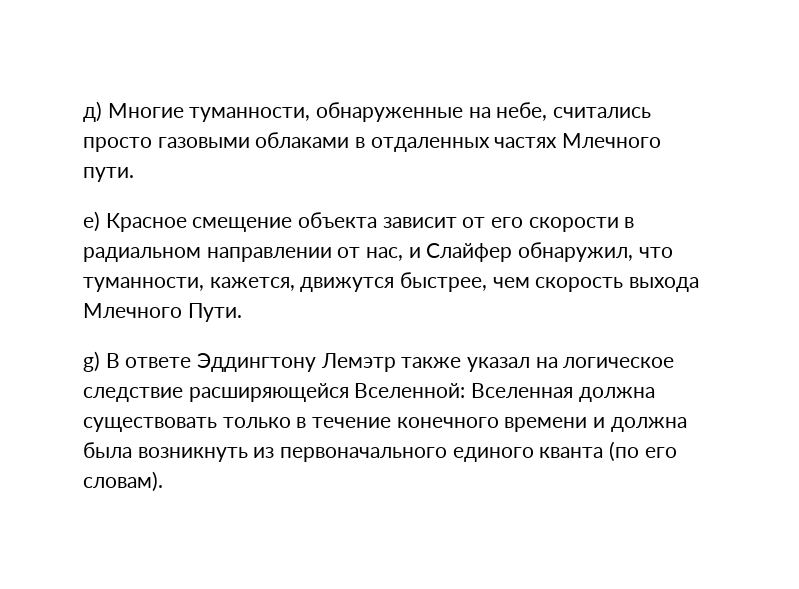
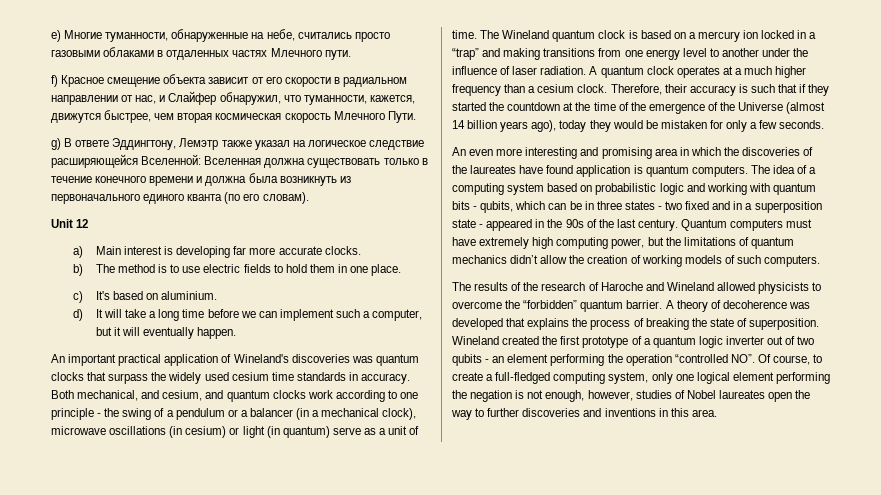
- д) Многие туманности, обнаруженные на небе, считались просто газовыми облаками в отдаленных частях Млечного пути.
+ e) Многие туманности, обнаруженные на небе, считались просто газовыми облаками в отдаленных частях Млечного пути.
- е) Красное смещение объекта зависит от его скорости в радиальном направлении от нас, и Слайфер обнаружил, что туманности, кажется, движутся быстрее, чем скорость выхода Млечного Пути.
+ f) Красное смещение объекта зависит от его скорости в радиальном направлении от нас, и Слайфер обнаружил, что туманности, кажется, движутся быстрее, чем вторая космическая скорость Млечного Пути.
- g) В ответе Эддингтону Лемэтр также указал на логическое следствие расширяющейся Вселенной: Вселенная должна существовать только в течение конечного времени и должна была возникнуть из первоначального единого кванта (по его словам).
+ g) В ответе Эддингтону, Лемэтр также указал на логическое следствие расширяющейся Вселенной: Вселенная должна существовать только в течение конечного времени и должна была возникнуть из первоначального единого кванта (по его словам).
+ Unit 12
+ a) Main interest is developing far more accurate clocks.
+ b) The method is to use electric fields to hold them in one place.
+ c) It's based on aluminium.
+ d) It will take a long time before we can implement such a computer, but it will eventually happen.
+ An important practical application of Wineland's discoveries was quantum clocks that surpass the widely used cesium time standards in accuracy. Both mechanical, and cesium, and quantum clocks work according to one principle - the swing of a pendulum or a balancer (in a mechanical clock), microwave oscillations (in cesium) or light (in quantum) serve as a unit of time. The Wineland quantum clock is based on a mercury ion locked in a “trap” and making transitions from one energy level to another under the influence of laser radiation. A quantum clock operates at a much higher frequency than a cesium clock. Therefore, their accuracy is such that if they started the countdown at the time of the emergence of the Universe (almost 14 billion years ago), today they would be mistaken for only a few seconds.
+ An even more interesting and promising area in which the discoveries of the laureates have found application is quantum computers. The idea of a computing system based on probabilistic logic and working with quantum bits - qubits, which can be in three states - two fixed and in a superposition state - appeared in the 90s of the last century. Quantum computers must have extremely high computing power, but the limitations of quantum mechanics didn’t allow the creation of working models of such computers.
+ The results of the research of Haroche and Wineland allowed physicists to overcome the “forbidden” quantum barrier. A theory of decoherence was developed that explains the process of breaking the state of superposition. Wineland created the first prototype of a quantum logic inverter out of two qubits - an element performing the operation “controlled NO”. Of course, to create a full-fledged computing system, only one logical element performing the negation is not enough, however, studies of Nobel laureates open the way to further discoveries and inventions in this area.

